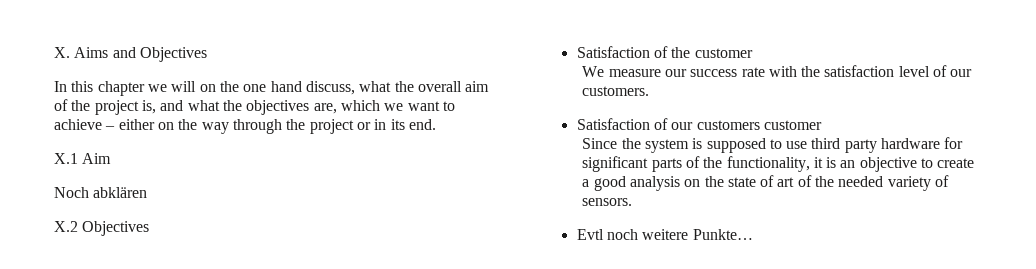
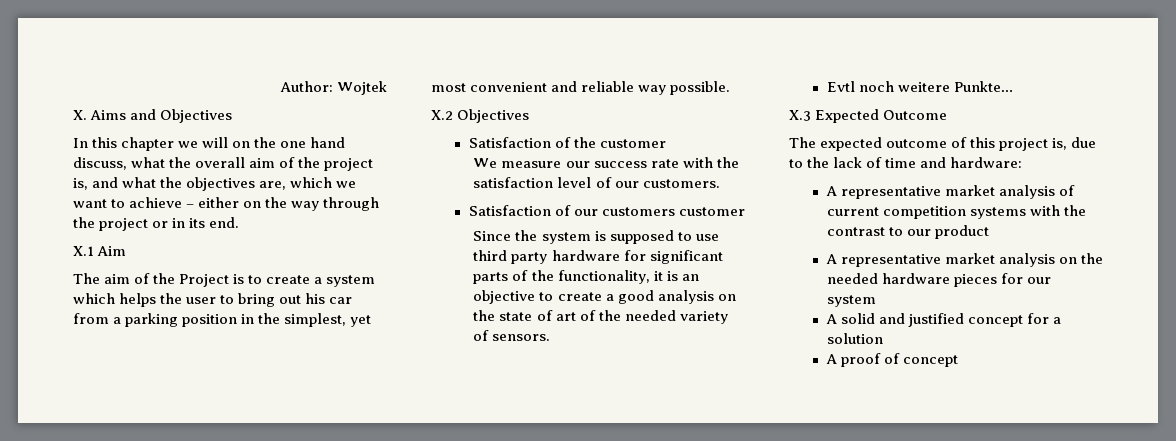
+ Author: Wojtek
- Noch abklären
+ The aim of the Project is to create a system which helps the user to bring out his car from a parking position in the simplest, yet most convenient and reliable way possible.
+ X.3 Expected Outcome
+ The expected outcome of this project is, due to the lack of time and hardware:
+ A representative market analysis of current competition systems with the contrast to our product
+ A representative market analysis on the needed hardware pieces for our system
+ A solid and justified concept for a solution
+ A proof of concept

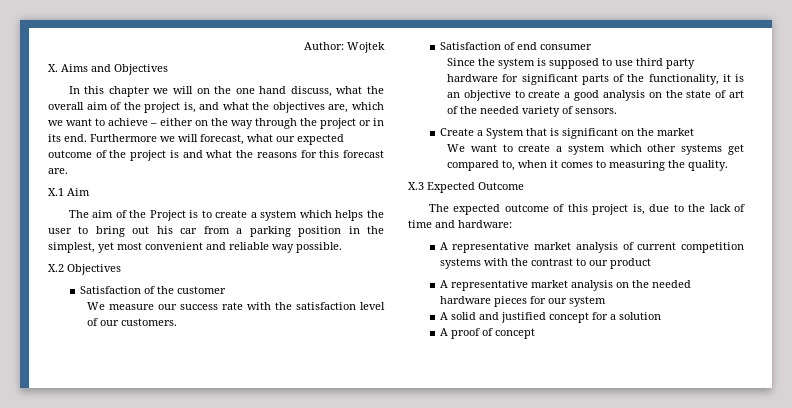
+ Furthermore we will forecast, what our expected outcome of the project is and what the reasons for this forecast are.
- Satisfaction of our customers customer
+ Satisfaction of end consumer
- Evtl noch weitere Punkte…
+ Create a System that is significant on the market
+ We want to create a system which other systems get compared to, when it comes to measuring the quality.

